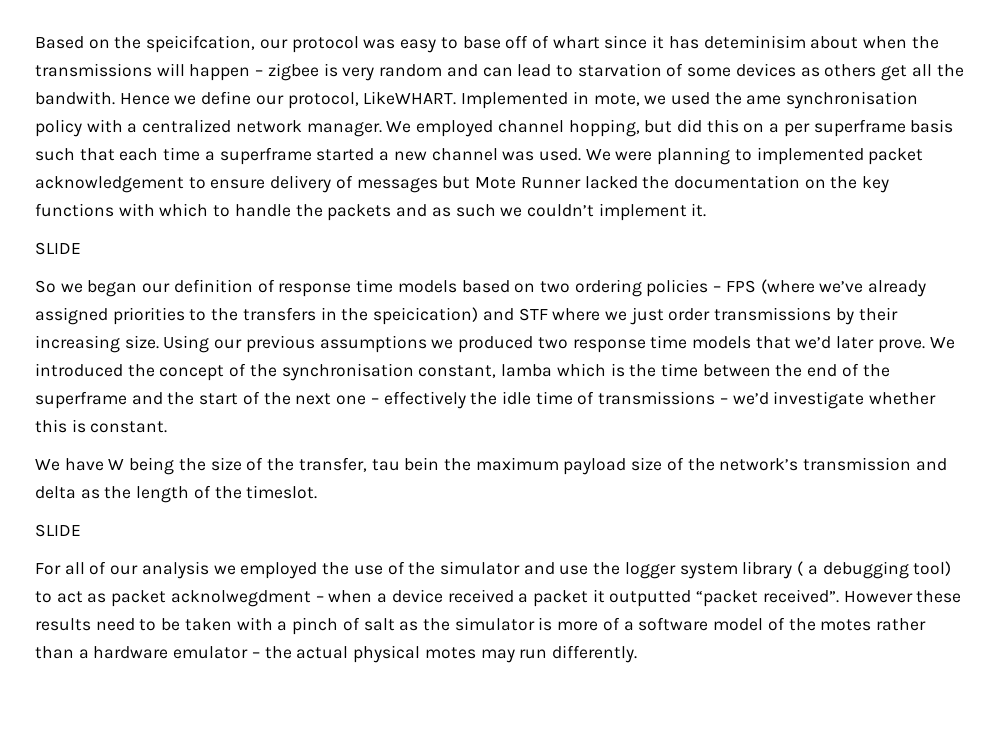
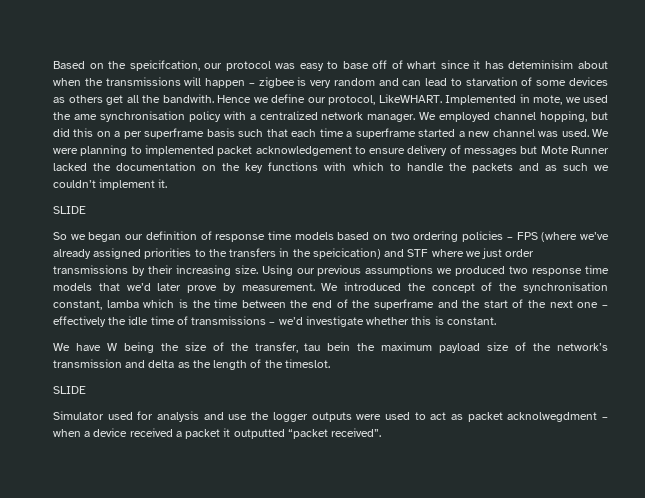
- Using our previous assumptions we produced two response time models that we’d later prove.
+ Using our previous assumptions we produced two response time models that we’d later prove by measurement.
- For all of our analysis we employed the use of the simulator and use the logger system library ( a debugging tool) to act as packet acknolwegdment – when a device received a packet it outputted “packet received”. However these results need to be taken with a pinch of salt as the simulator is more of a software model of the motes rather than a hardware emulator – the actual physical motes may run differently.
+ Simulator used for analysis and use the logger outputs were used to act as packet acknolwegdment – when a device received a packet it outputted “packet received”.

